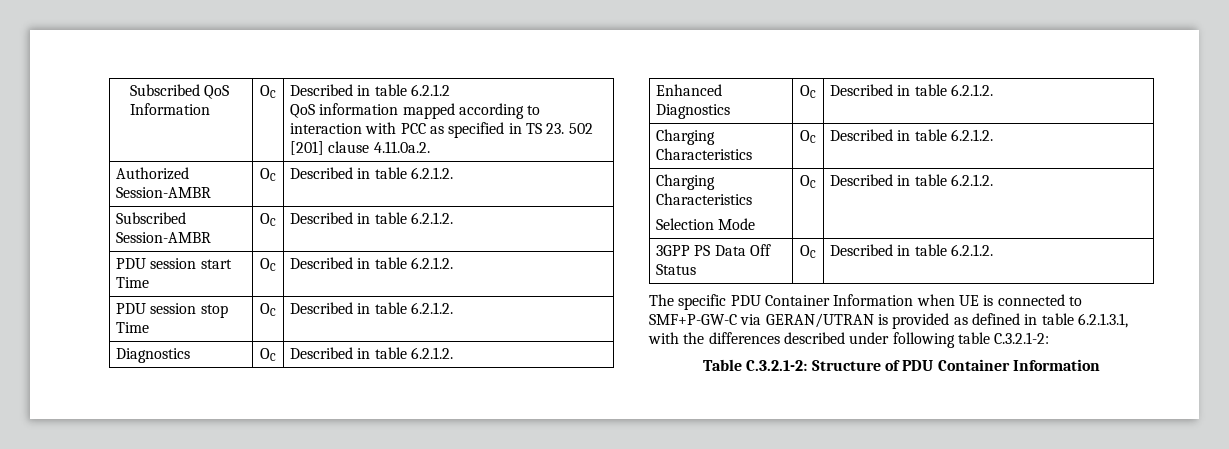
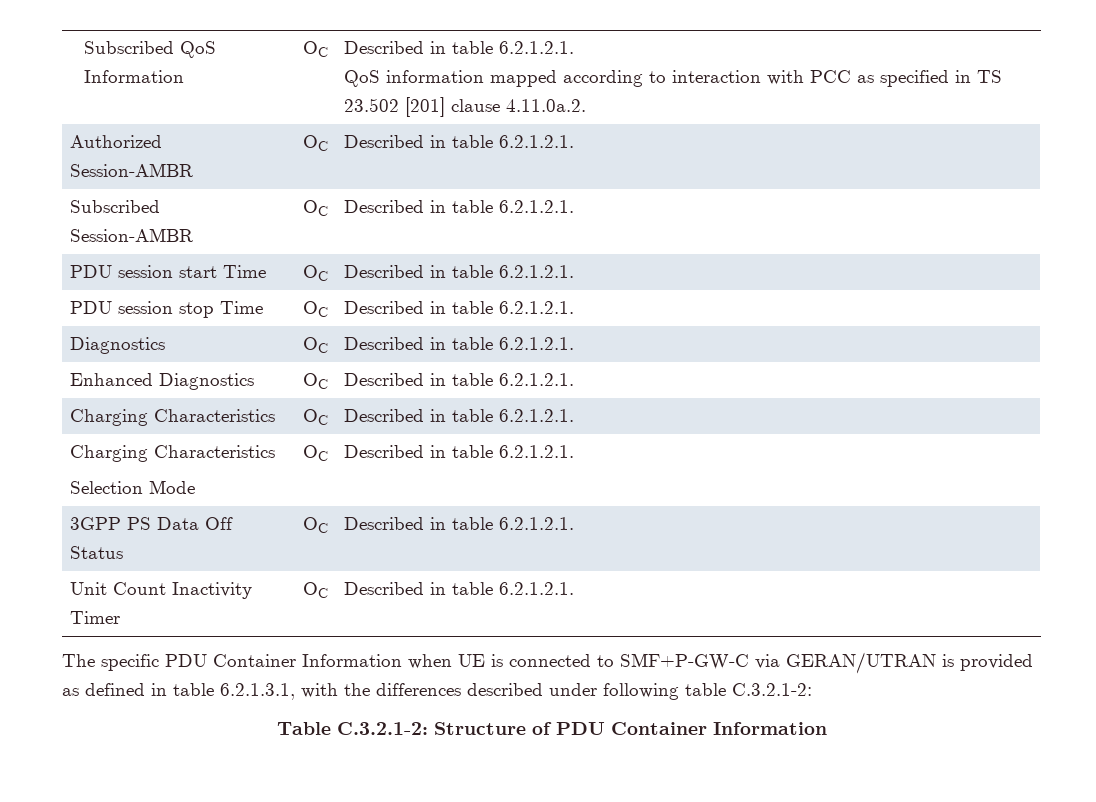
- Subscribed QoS Information | OC | Described in table 6.2.1.2
- QoS information mapped according to interaction with PCC as specified in TS 23. 502 [201] clause 4.11.0a.2.
+ Subscribed QoS Information | OC | Described in table 6.2.1.2.1.
+ QoS information mapped according to interaction with PCC as specified in TS 23.502 [201] clause 4.11.0a.2.
- Authorized Session-AMBR | OC | Described in table 6.2.1.2.
+ Authorized Session-AMBR | OC | Described in table 6.2.1.2.1.
- Subscribed Session-AMBR | OC | Described in table 6.2.1.2.
+ Subscribed Session-AMBR | OC | Described in table 6.2.1.2.1.
- PDU session start Time | OC | Described in table 6.2.1.2.
+ PDU session start Time | OC | Described in table 6.2.1.2.1.
- PDU session stop Time | OC | Described in table 6.2.1.2.
- Diagnostics | OC | Described in table 6.2.1.2.
+ PDU session stop Time | OC | Described in table 6.2.1.2.1.
+ Diagnostics | OC | Described in table 6.2.1.2.1.
- Enhanced Diagnostics | OC | Described in table 6.2.1.2.
+ Enhanced Diagnostics | OC | Described in table 6.2.1.2.1.
- Charging Characteristics | OC | Described in table 6.2.1.2.
+ Charging Characteristics | OC | Described in table 6.2.1.2.1.
  Charging Characteristics
- Selection Mode | OC | Described in table 6.2.1.2.
+ Selection Mode | OC | Described in table 6.2.1.2.1.
- 3GPP PS Data Off Status | OC | Described in table 6.2.1.2.
+ 3GPP PS Data Off Status | OC | Described in table 6.2.1.2.1.
+ Unit Count Inactivity Timer | OC | Described in table 6.2.1.2.1.

